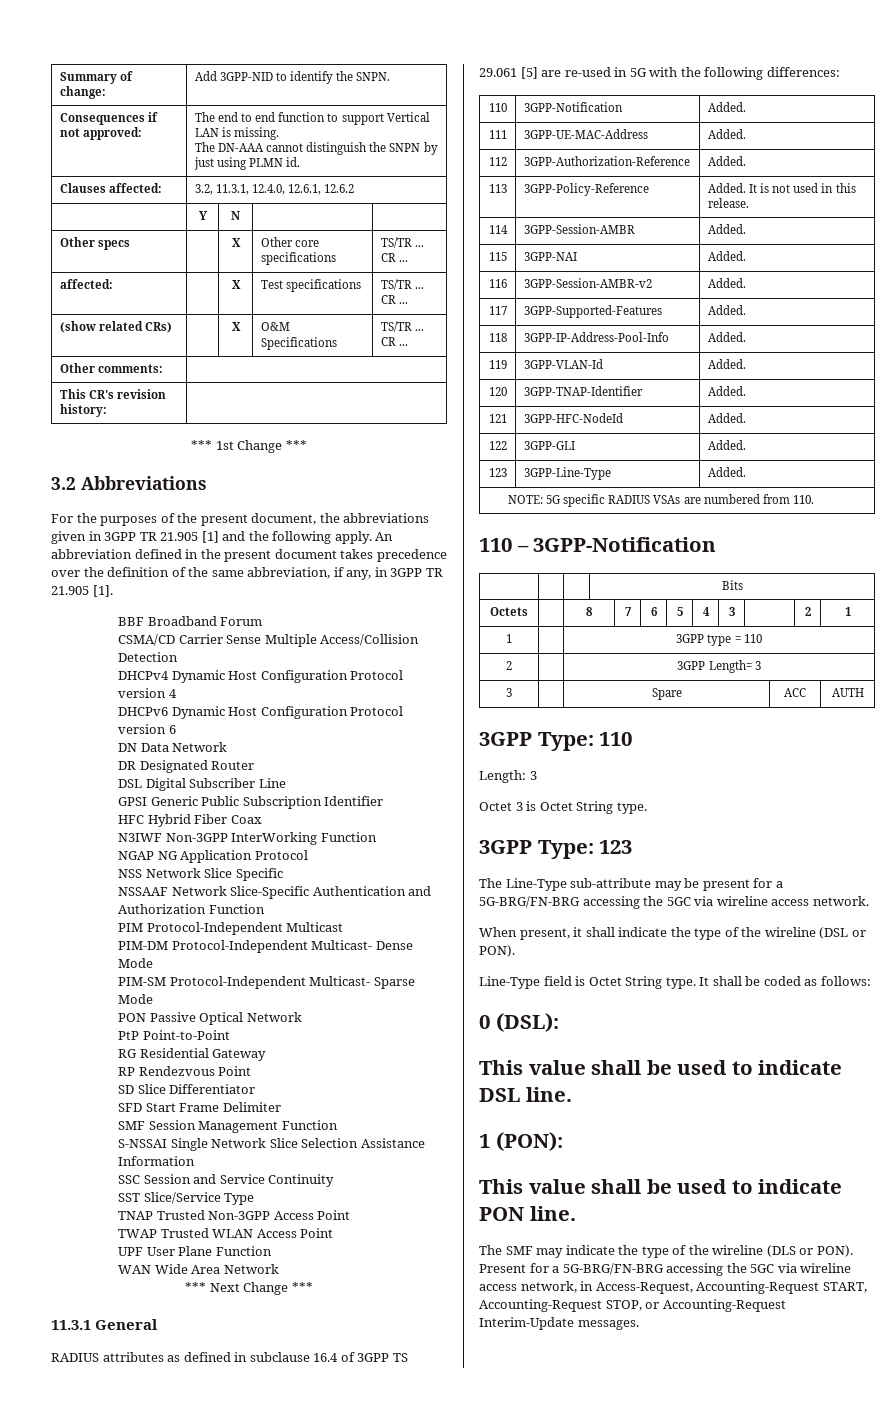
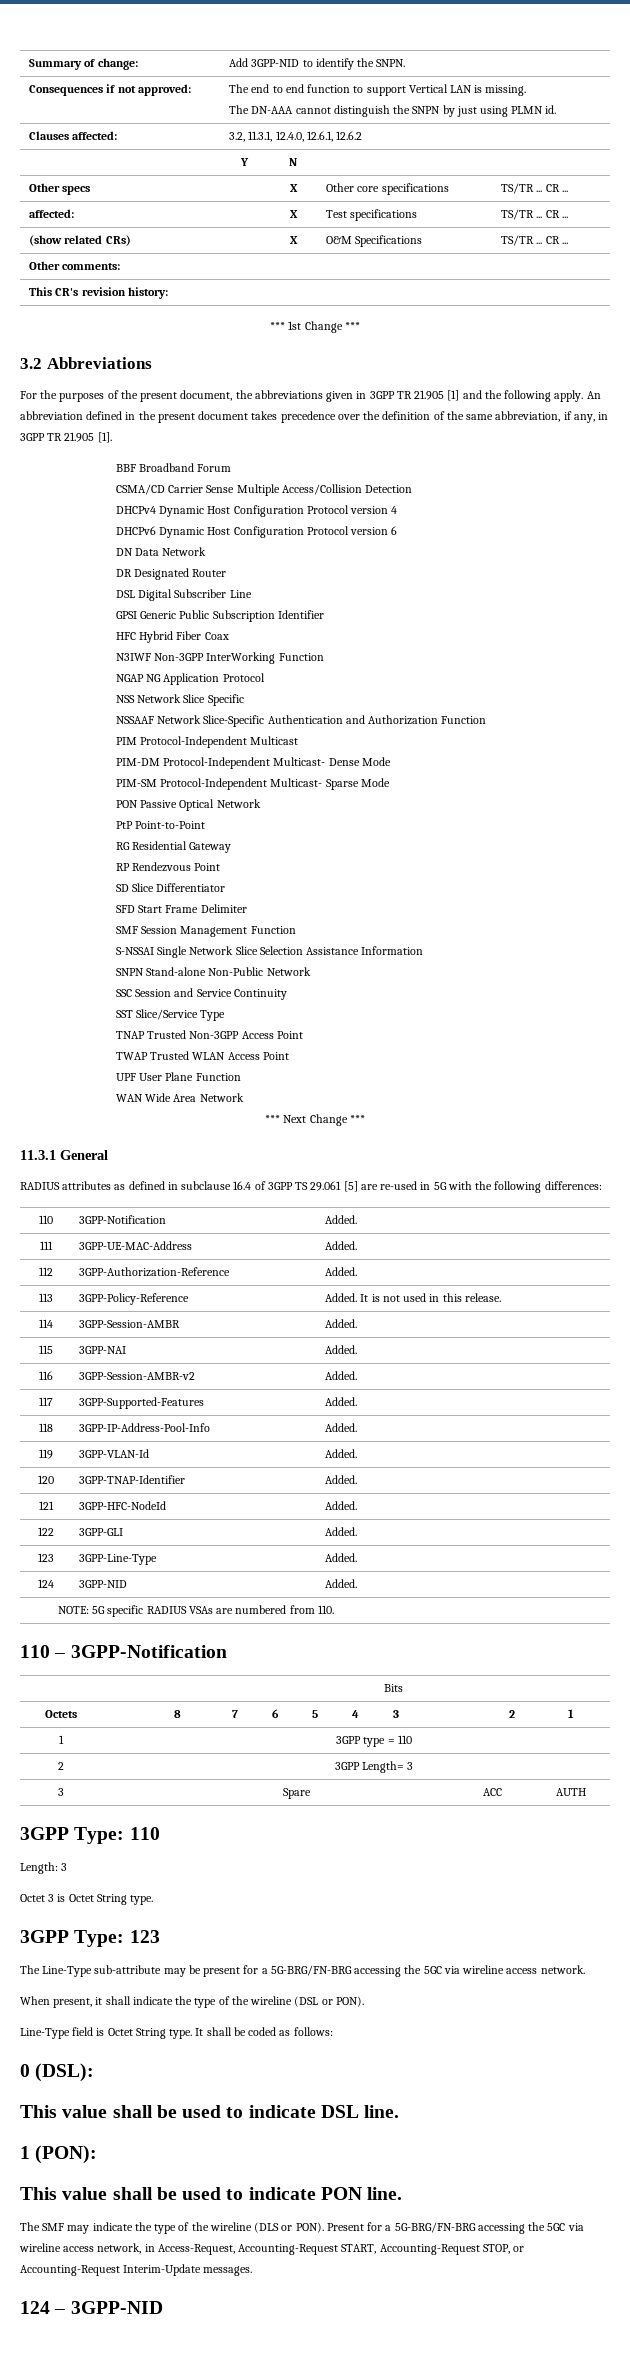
+ SNPN Stand-alone Non-Public Network
+ 124 | 3GPP-NID | Added.
+ 124 – 3GPP-NID

